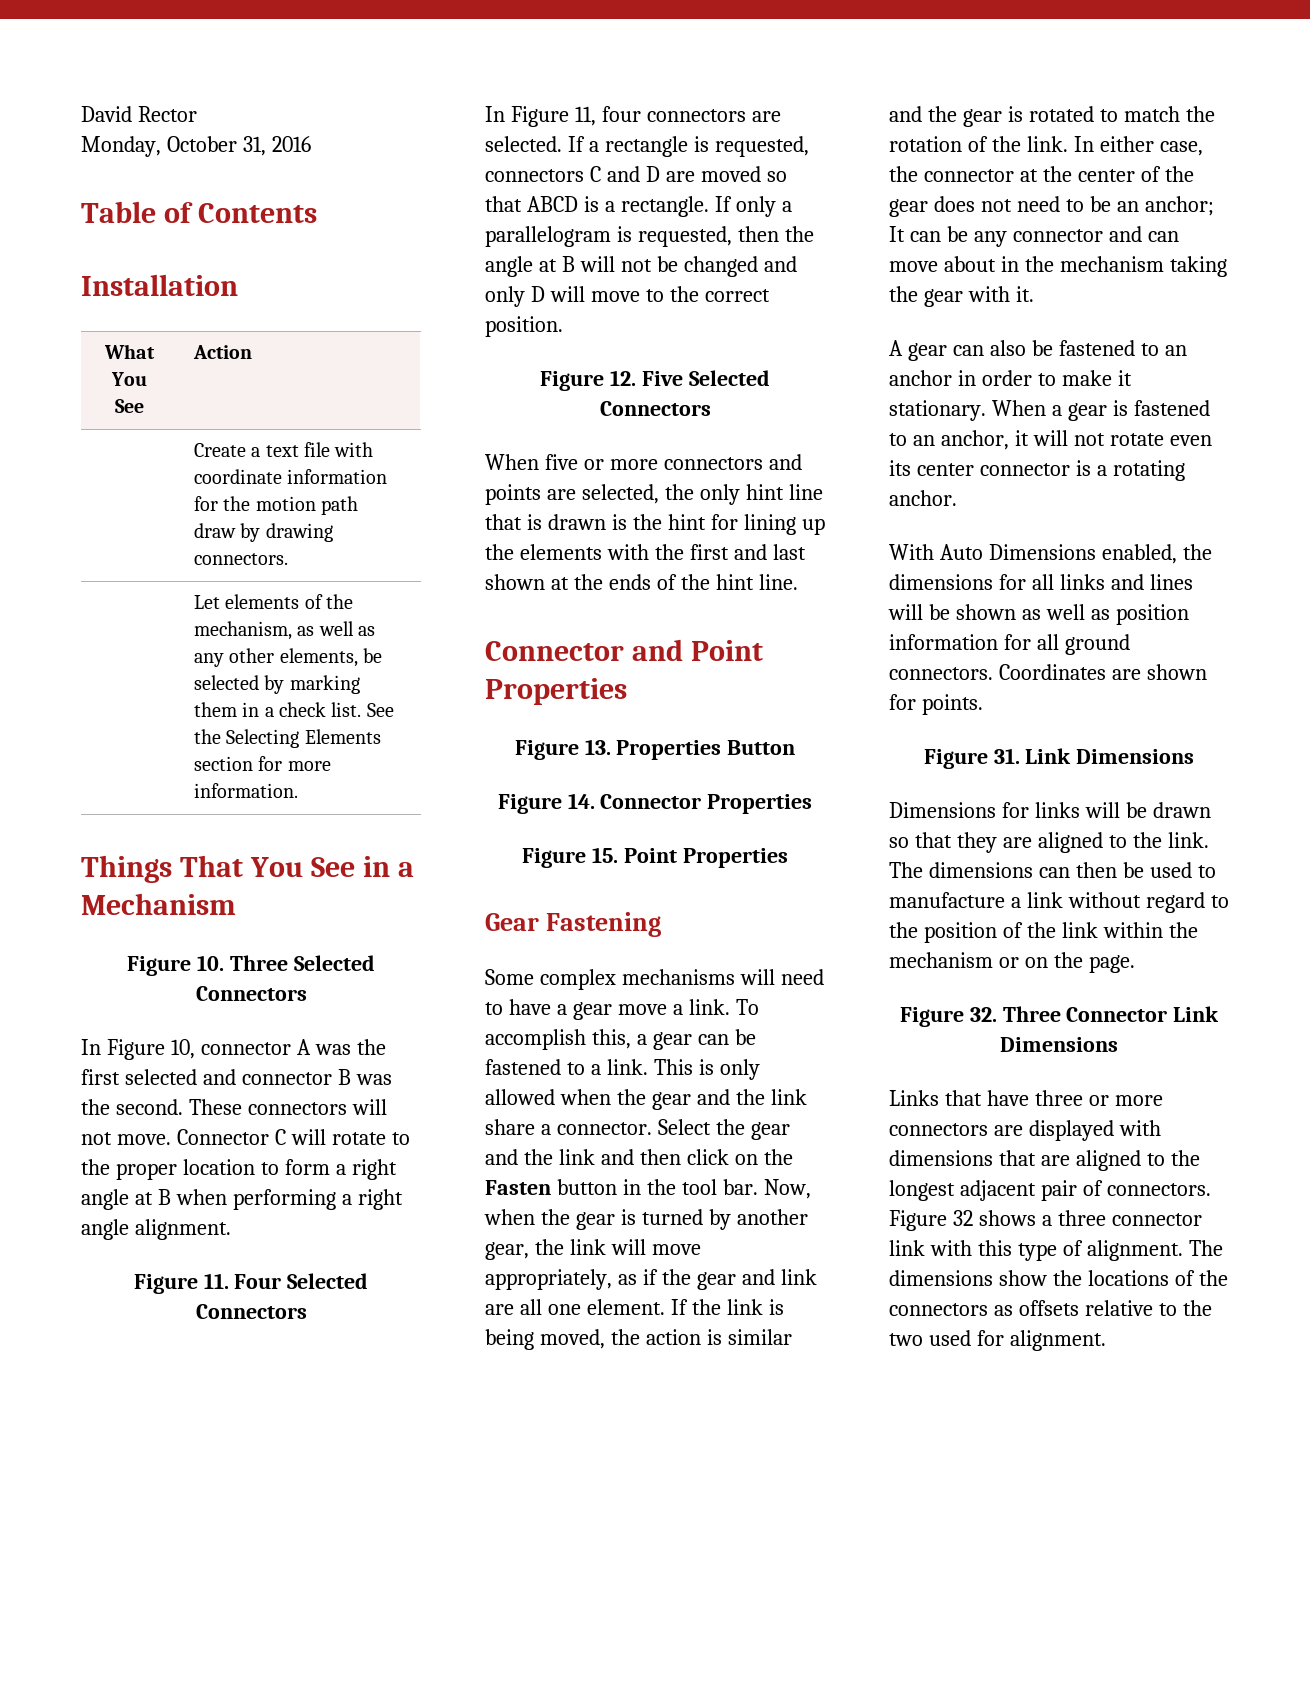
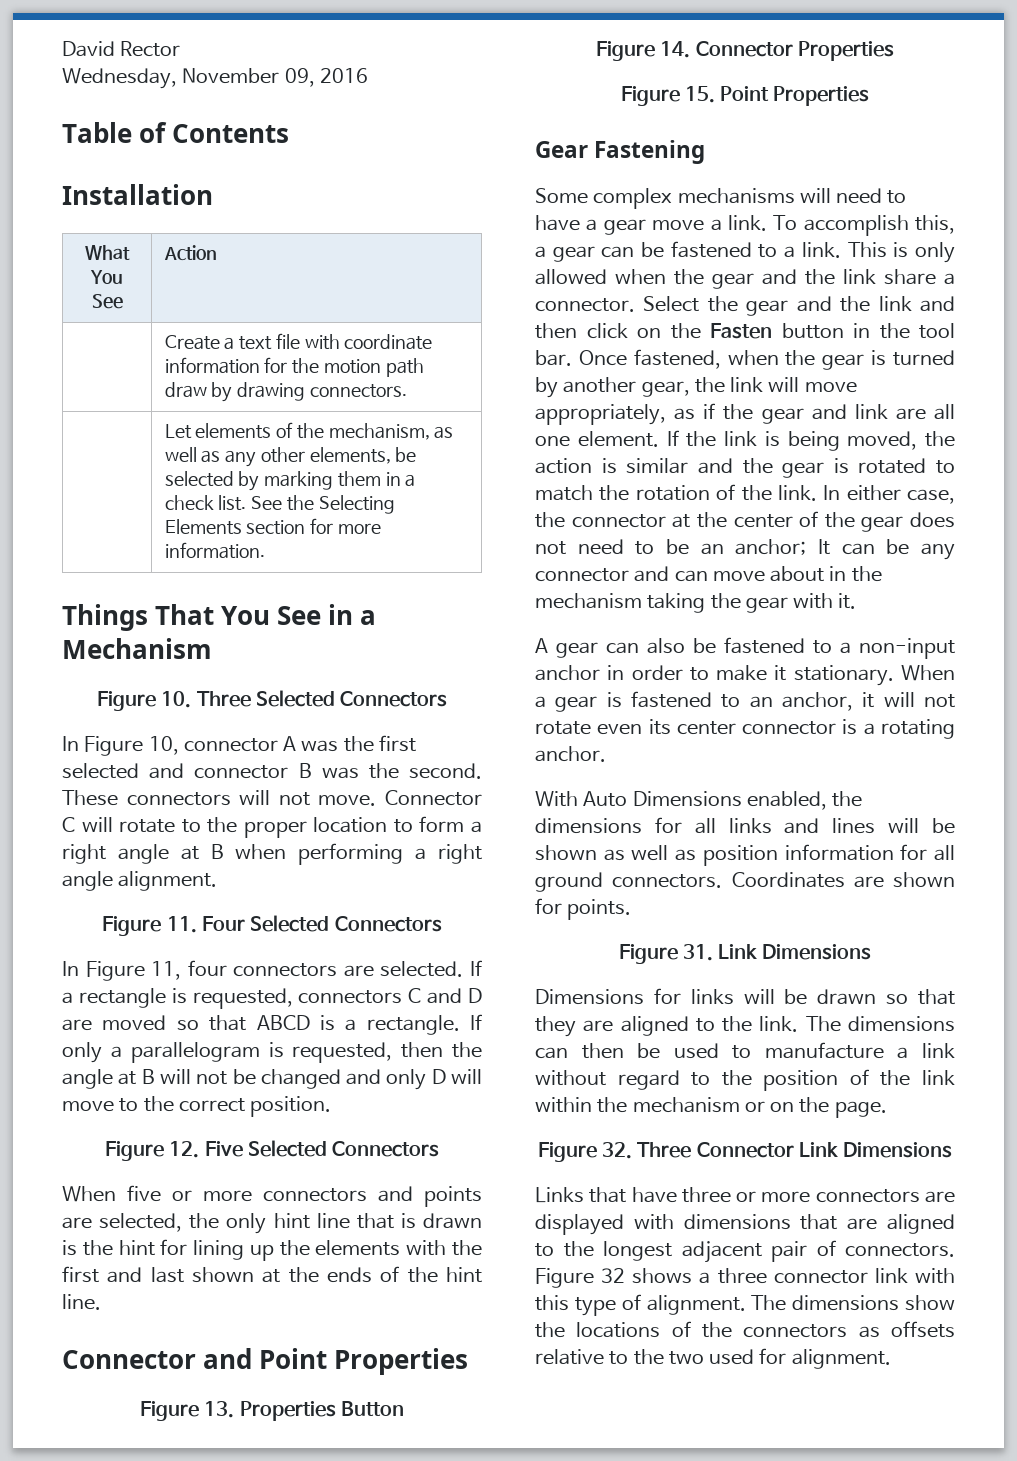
- Monday, October 31, 2016
+ Wednesday, November 09, 2016
- Now, when the gear is turned by another gear, the link will move appropriately, as if the gear and link are all one element.
+ Once fastened, when the gear is turned by another gear, the link will move appropriately, as if the gear and link are all one element.
- A gear can also be fastened to an anchor in order to make it stationary.
+ A gear can also be fastened to a non-input anchor in order to make it stationary.

